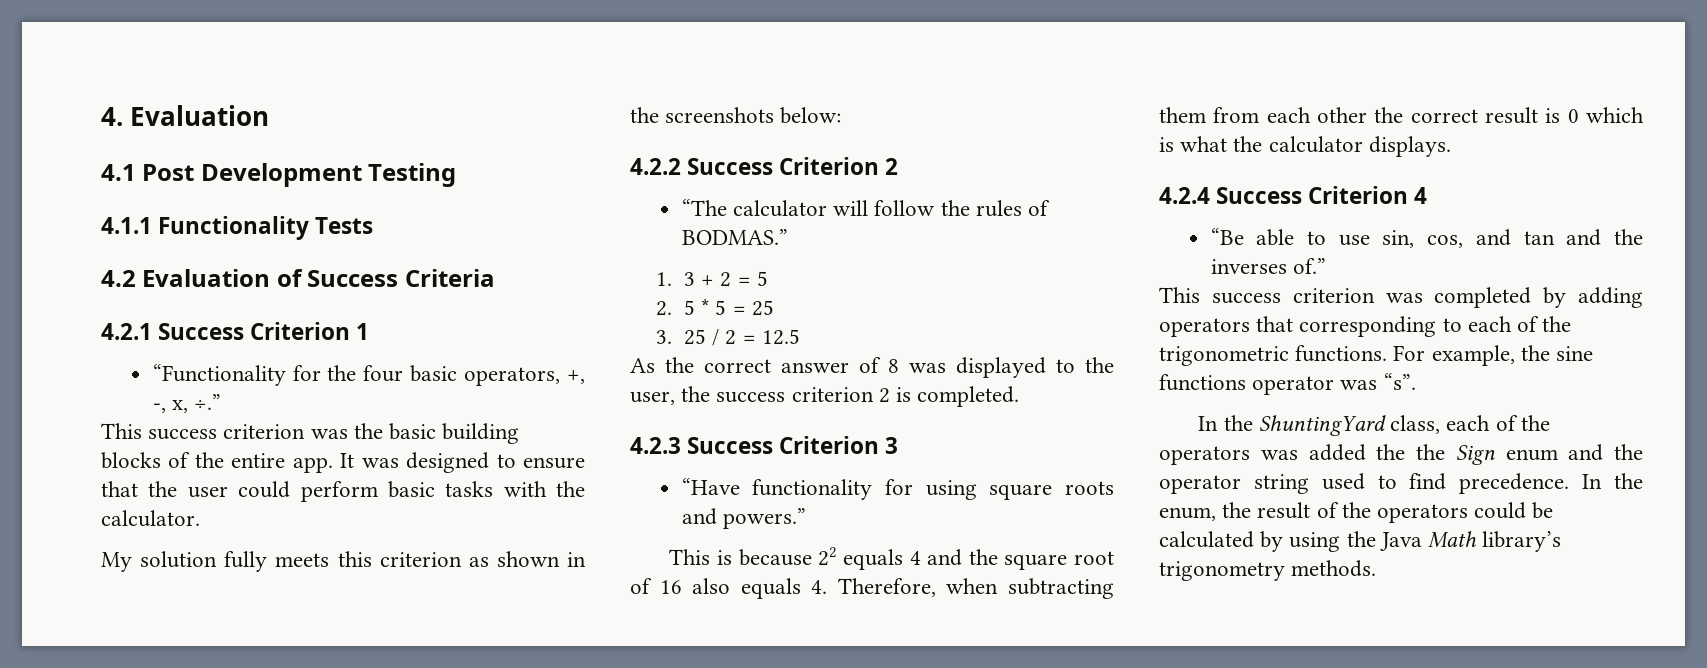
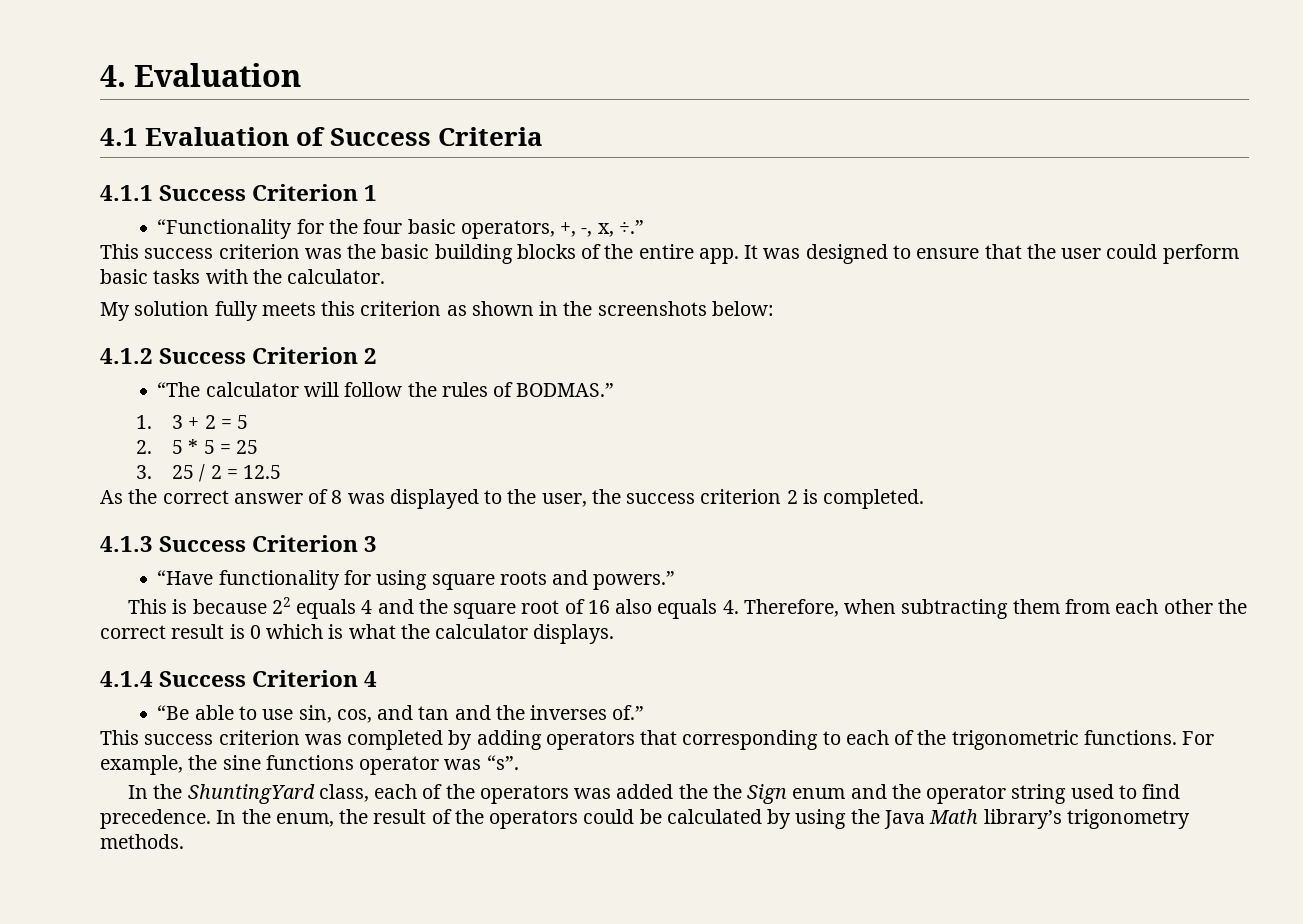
- 4.1 Post Development Testing
- 4.1.1 Functionality Tests
- 4.2 Evaluation of Success Criteria
+ 4.1 Evaluation of Success Criteria
- 4.2.1 Success Criterion 1
+ 4.1.1 Success Criterion 1
- 4.2.2 Success Criterion 2
+ 4.1.2 Success Criterion 2
- 4.2.3 Success Criterion 3
+ 4.1.3 Success Criterion 3
- 4.2.4 Success Criterion 4
+ 4.1.4 Success Criterion 4

